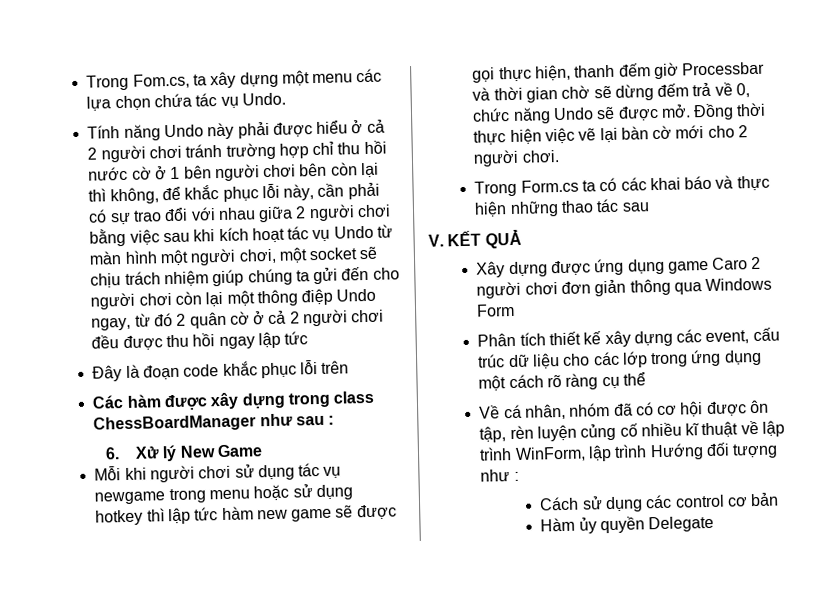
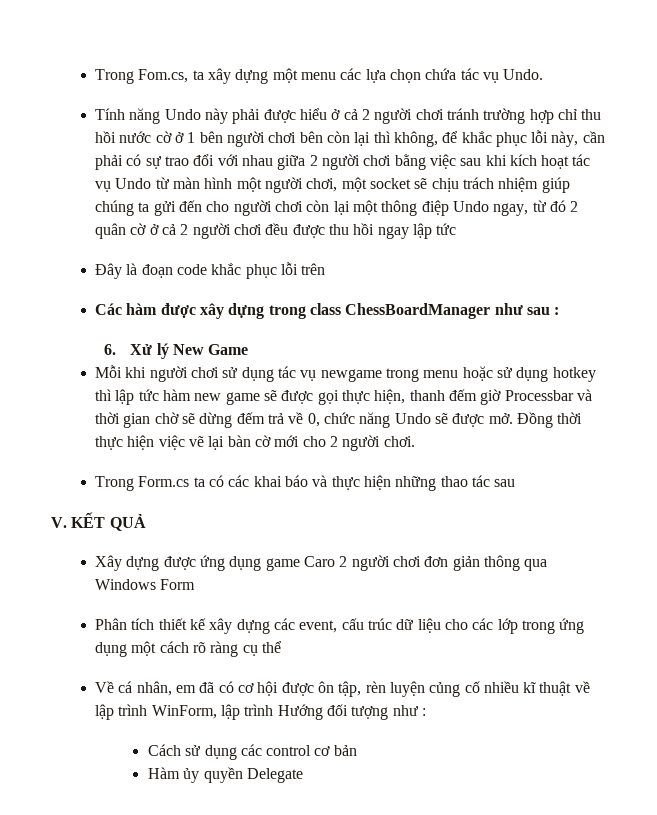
- Về cá nhân, nhóm đã có cơ hội được ôn tập, rèn luyện củng cố nhiều kĩ thuật về lập trình WinForm, lập trình Hướng đối tượng như :
+ Về cá nhân, em đã có cơ hội được ôn tập, rèn luyện củng cố nhiều kĩ thuật về lập trình WinForm, lập trình Hướng đối tượng như :

